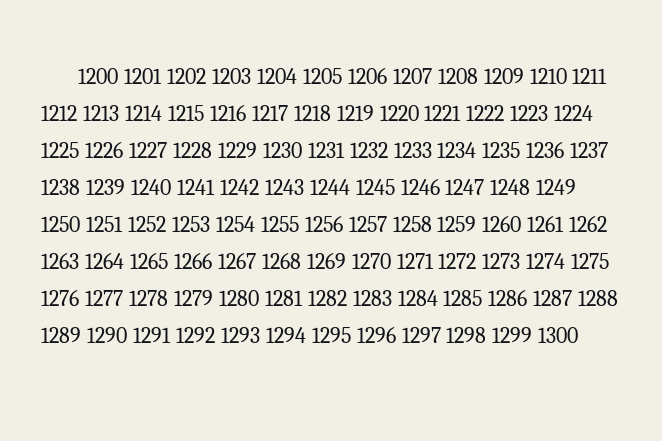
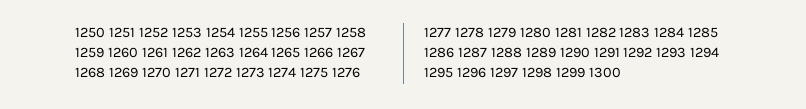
- 1200 1201 1202 1203 1204 1205 1206 1207 1208 1209 1210 1211 1212 1213 1214 1215 1216 1217 1218 1219 1220 1221 1222 1223 1224 1225 1226 1227 1228 1229 1230 1231 1232 1233 1234 1235 1236 1237 1238 1239 1240 1241 1242 1243 1244 1245 1246 1247 1248 1249 1250 1251 1252 1253 1254 1255 1256 1257 1258 1259 1260 1261 1262 1263 1264 1265 1266 1267 1268 1269 1270 1271 1272 1273 1274 1275 1276 1277 1278 1279 1280 1281 1282 1283 1284 1285 1286 1287 1288 1289 1290 1291 1292 1293 1294 1295 1296 1297 1298 1299 1300
+ 1250 1251 1252 1253 1254 1255 1256 1257 1258 1259 1260 1261 1262 1263 1264 1265 1266 1267 1268 1269 1270 1271 1272 1273 1274 1275 1276 1277 1278 1279 1280 1281 1282 1283 1284 1285 1286 1287 1288 1289 1290 1291 1292 1293 1294 1295 1296 1297 1298 1299 1300

